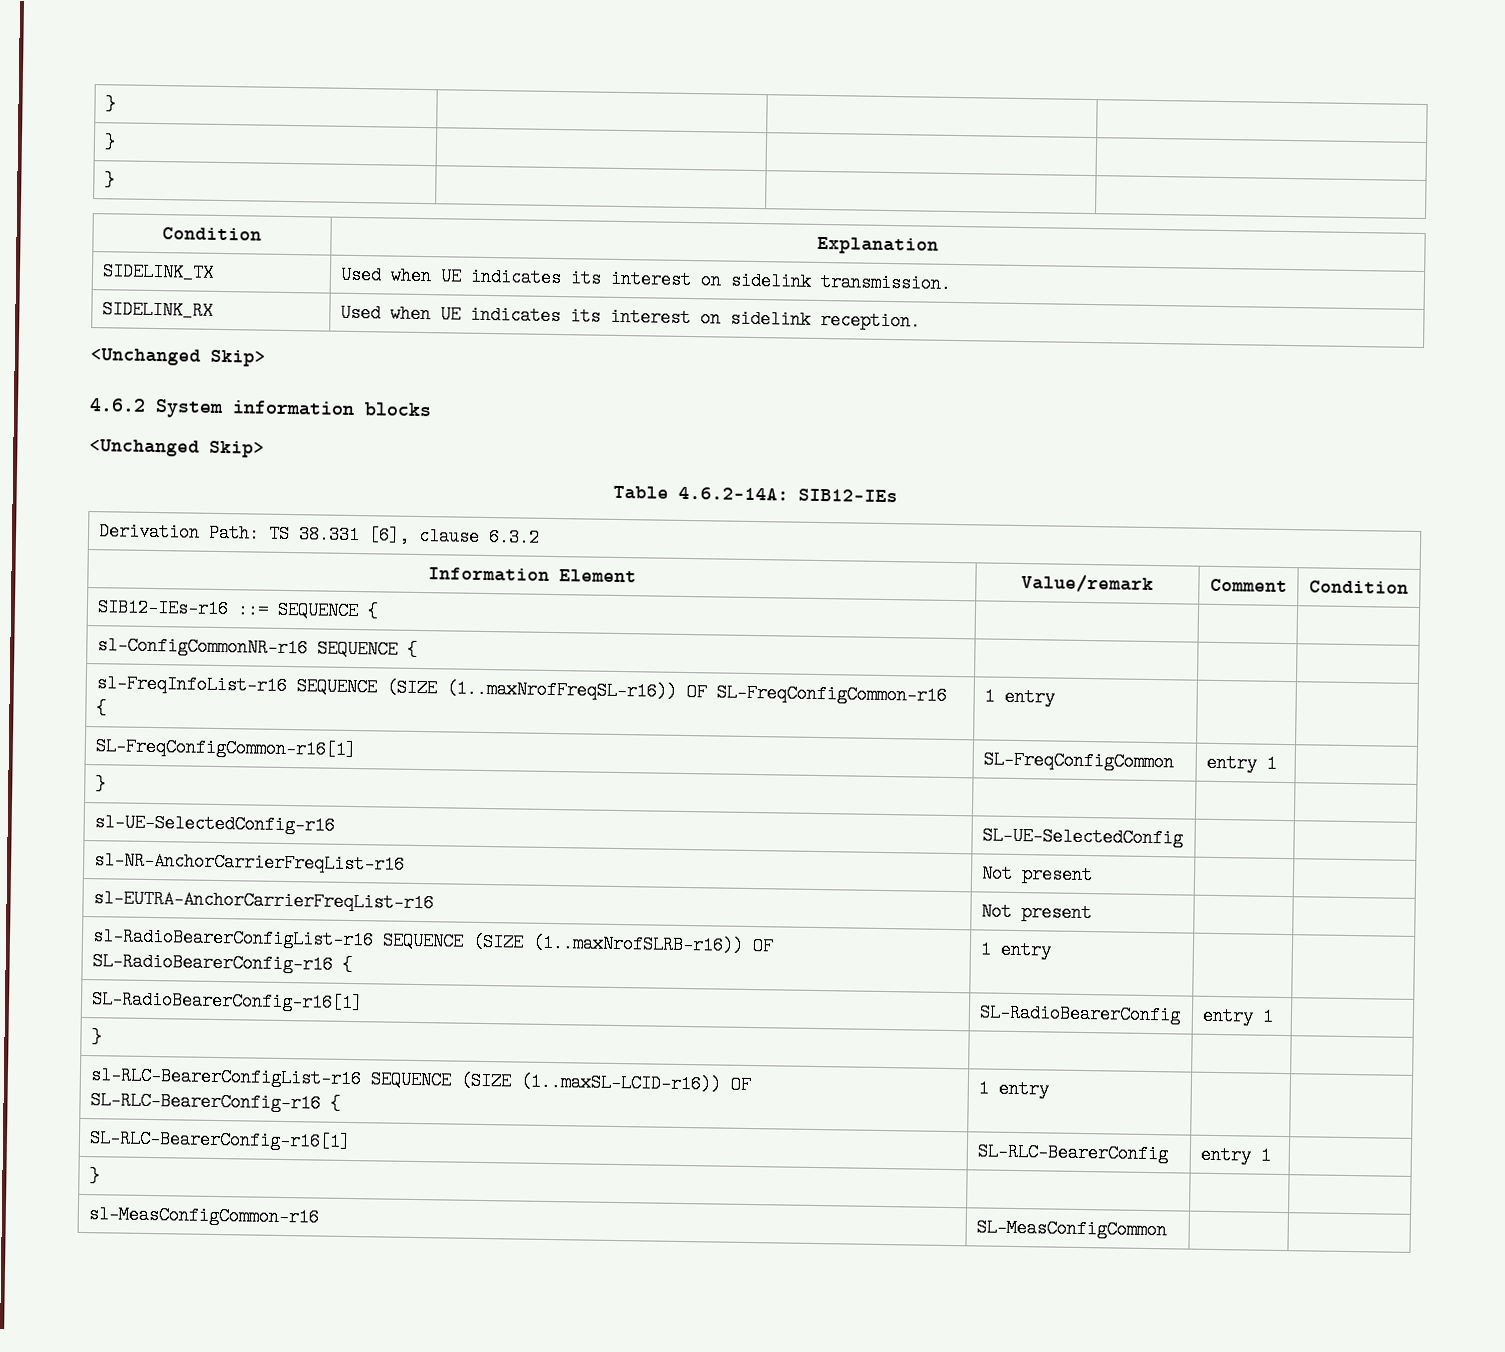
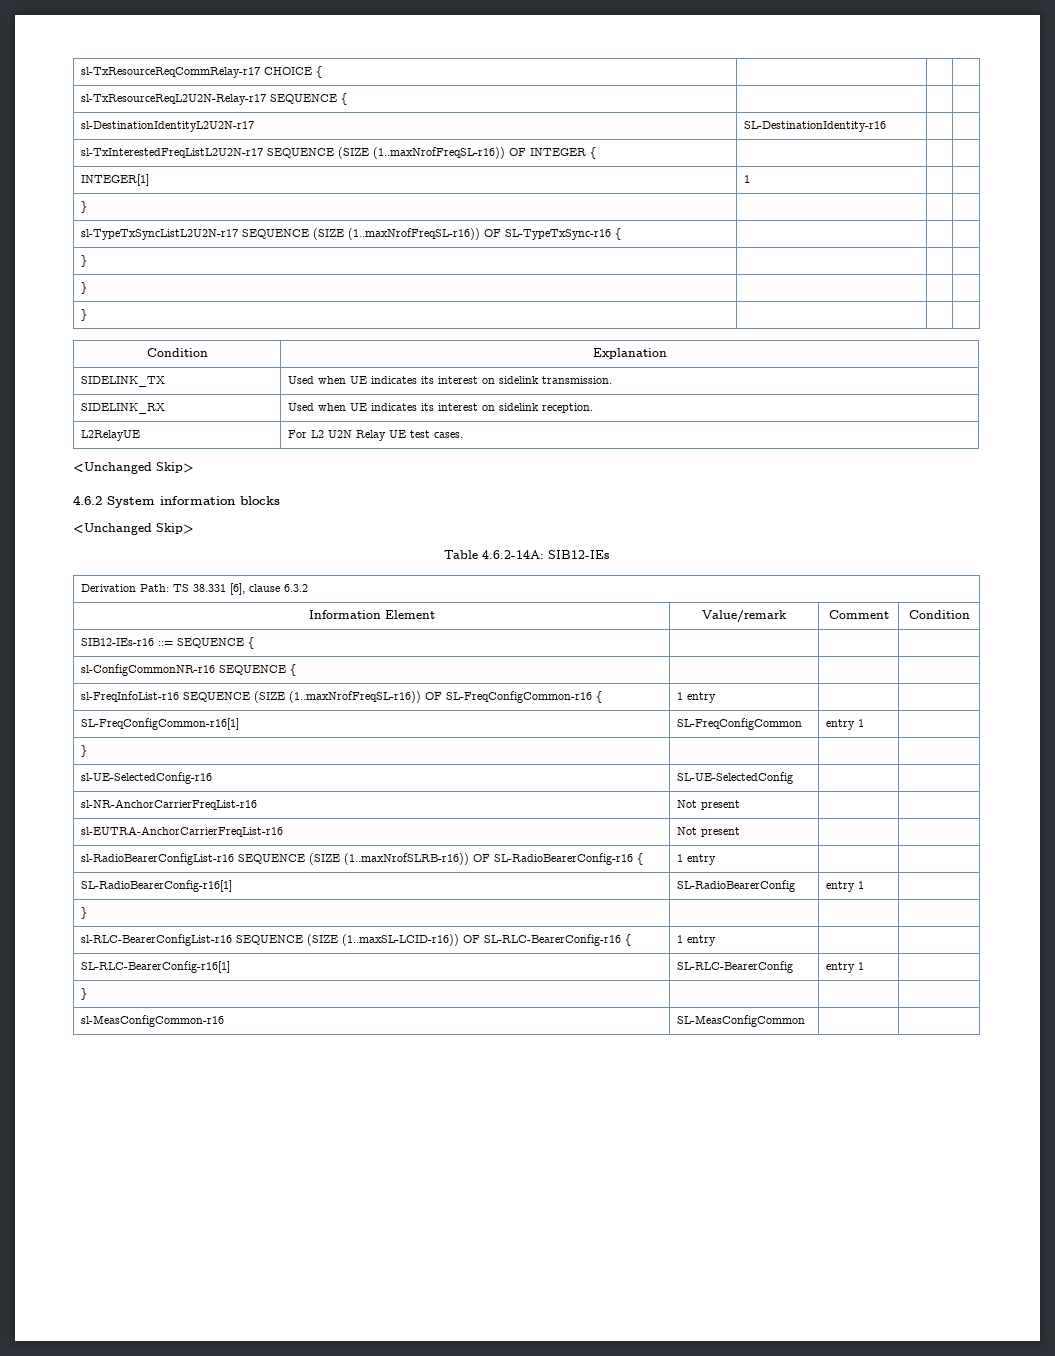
+ sl-TxResourceReqCommRelay-r17 CHOICE { | | |
+ sl-TxResourceReqL2U2N-Relay-r17 SEQUENCE { | | |
+ sl-DestinationIdentityL2U2N-r17 | SL-DestinationIdentity-r16 | |
+ sl-TxInterestedFreqListL2U2N-r17 SEQUENCE (SIZE (1..maxNrofFreqSL-r16)) OF INTEGER { | | |
+ INTEGER[1] | 1 | |
+ } | | |
+ sl-TypeTxSyncListL2U2N-r17 SEQUENCE (SIZE (1..maxNrofFreqSL-r16)) OF SL-TypeTxSync-r16 { | | |
+ L2RelayUE | For L2 U2N Relay UE test cases.

